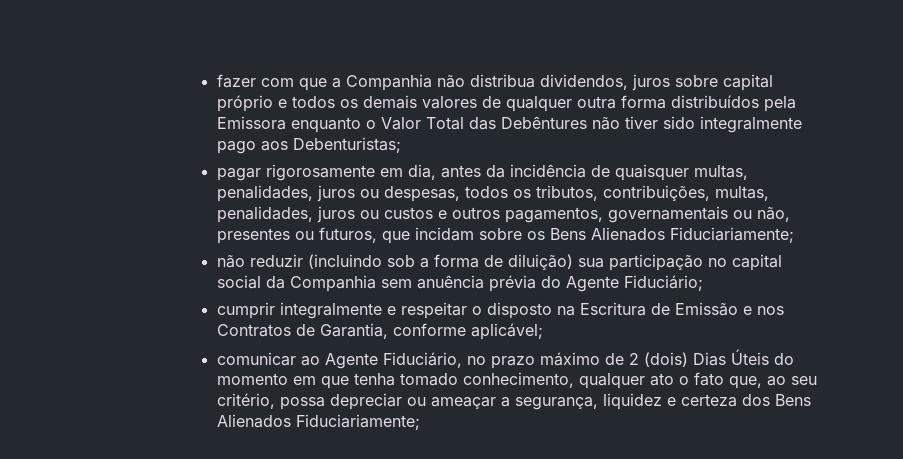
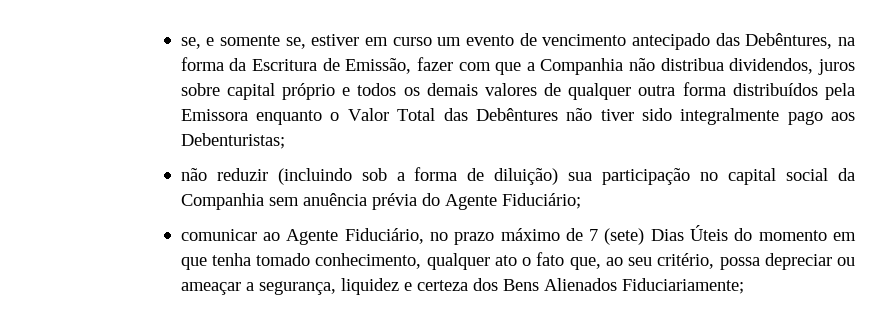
- fazer com que a Companhia não distribua dividendos, juros sobre capital próprio e todos os demais valores de qualquer outra forma distribuídos pela Emissora enquanto o Valor Total das Debêntures não tiver sido integralmente pago aos Debenturistas;
+ se, e somente se, estiver em curso um evento de vencimento antecipado das Debêntures, na forma da Escritura de Emissão, fazer com que a Companhia não distribua dividendos, juros sobre capital próprio e todos os demais valores de qualquer outra forma distribuídos pela Emissora enquanto o Valor Total das Debêntures não tiver sido integralmente pago aos Debenturistas;
- pagar rigorosamente em dia, antes da incidência de quaisquer multas, penalidades, juros ou despesas, todos os tributos, contribuições, multas, penalidades, juros ou custos e outros pagamentos, governamentais ou não, presentes ou futuros, que incidam sobre os Bens Alienados Fiduciariamente;
- cumprir integralmente e respeitar o disposto na Escritura de Emissão e nos Contratos de Garantia, conforme aplicável;
- comunicar ao Agente Fiduciário, no prazo máximo de 2 (dois) Dias Úteis do momento em que tenha tomado conhecimento, qualquer ato o fato que, ao seu critério, possa depreciar ou ameaçar a segurança, liquidez e certeza dos Bens Alienados Fiduciariamente;
+ comunicar ao Agente Fiduciário, no prazo máximo de 7 (sete) Dias Úteis do momento em que tenha tomado conhecimento, qualquer ato o fato que, ao seu critério, possa depreciar ou ameaçar a segurança, liquidez e certeza dos Bens Alienados Fiduciariamente;

